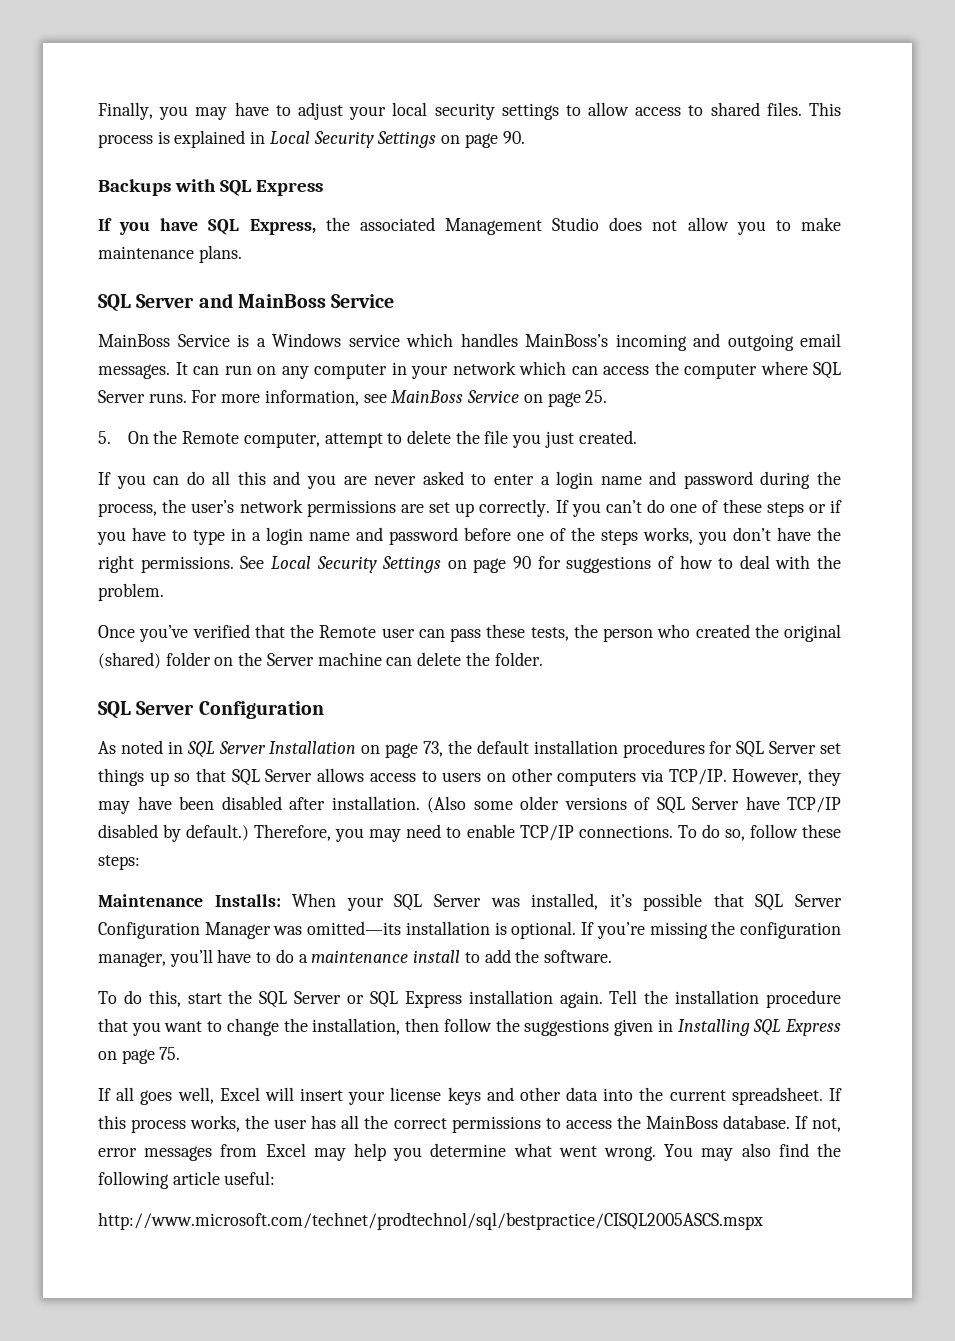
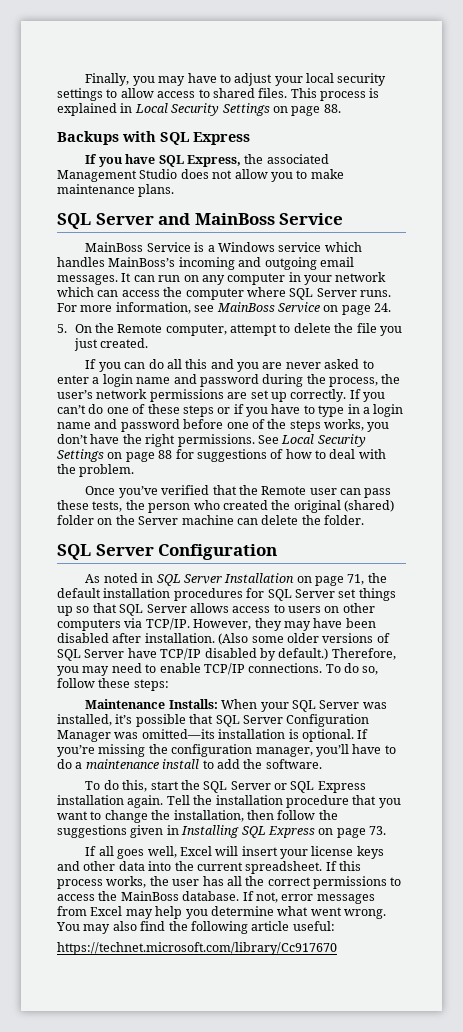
- This process is explained in Local Security Settings on page 90.
+ This process is explained in Local Security Settings on page 88.
- For more information, see MainBoss Service on page 25.
+ For more information, see MainBoss Service on page 24.
- See Local Security Settings on page 90 for suggestions of how to deal with the problem.
+ See Local Security Settings on page 88 for suggestions of how to deal with the problem.
- As noted in SQL Server Installation on page 73, the default installation procedures for SQL Server set things up so that SQL Server allows access to users on other computers via TCP/IP.
+ As noted in SQL Server Installation on page 71, the default installation procedures for SQL Server set things up so that SQL Server allows access to users on other computers via TCP/IP.
- Tell the installation procedure that you want to change the installation, then follow the suggestions given in Installing SQL Express on page 75.
+ Tell the installation procedure that you want to change the installation, then follow the suggestions given in Installing SQL Express on page 73.
- http://www.microsoft.com/technet/prodtechnol/sql/bestpractice/CISQL2005ASCS.mspx
+ https://technet.microsoft.com/library/Cc917670

